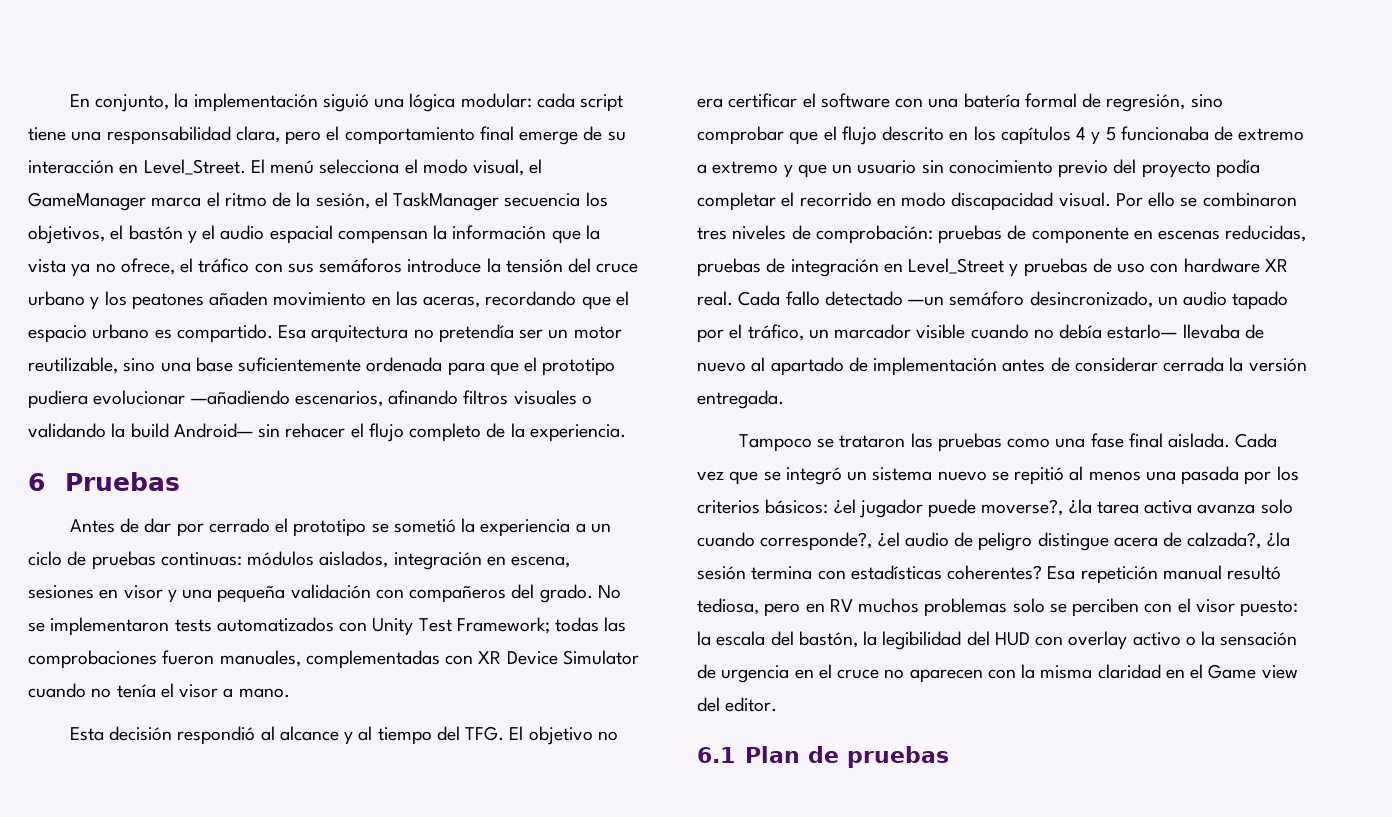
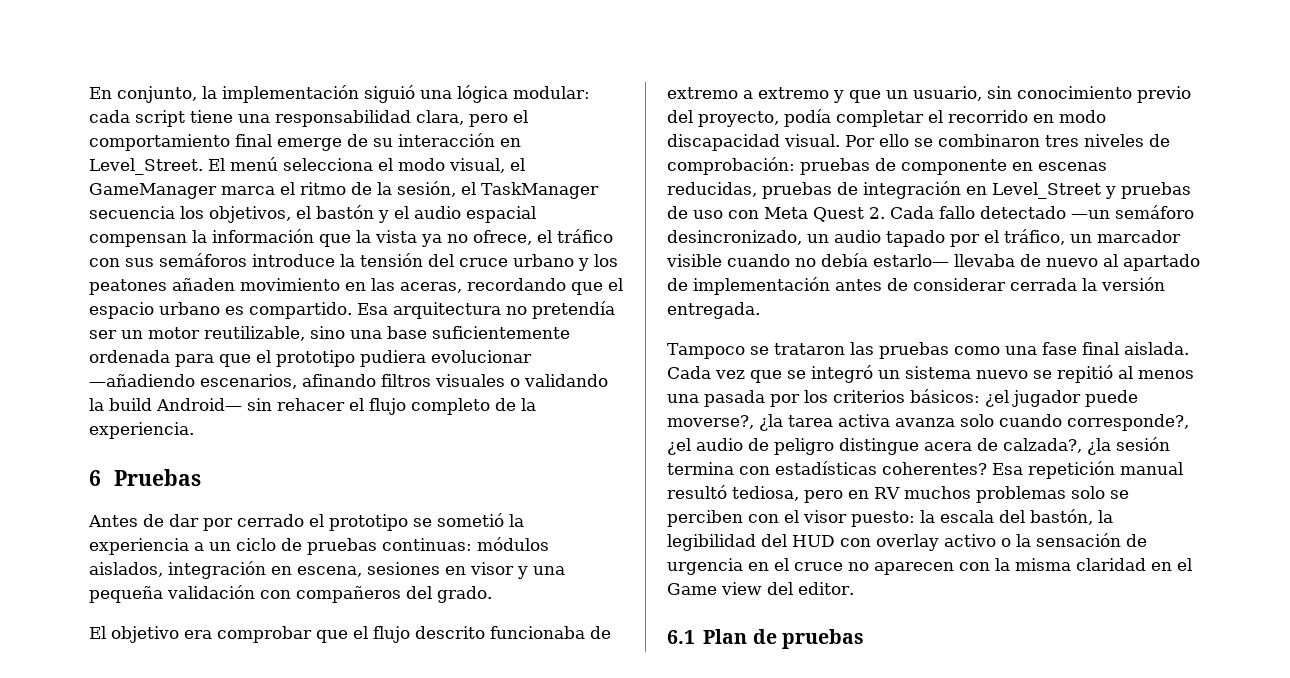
- Antes de dar por cerrado el prototipo se sometió la experiencia a un ciclo de pruebas continuas: módulos aislados, integración en escena, sesiones en visor y una pequeña validación con compañeros del grado. No se implementaron tests automatizados con Unity Test Framework; todas las comprobaciones fueron manuales, complementadas con XR Device Simulator cuando no tenía el visor a mano.
- Esta decisión respondió al alcance y al tiempo del TFG. El objetivo no era certificar el software con una batería formal de regresión, sino comprobar que el flujo descrito en los capítulos 4 y 5 funcionaba de extremo a extremo y que un usuario sin conocimiento previo del proyecto podía completar el recorrido en modo discapacidad visual.
+ Antes de dar por cerrado el prototipo se sometió la experiencia a un ciclo de pruebas continuas: módulos aislados, integración en escena, sesiones en visor y una pequeña validación con compañeros del grado.
+ El objetivo era comprobar que el flujo descrito funcionaba de extremo a extremo y que un usuario, sin conocimiento previo del proyecto, podía completar el recorrido en modo discapacidad visual.
- Por ello se combinaron tres niveles de comprobación: pruebas de componente en escenas reducidas, pruebas de integración en Level_Street y pruebas de uso con hardware XR real. Cada fallo detectado —un semáforo desincronizado, un audio tapado por el tráfico, un marcador visible cuando no debía estarlo— llevaba de nuevo al apartado de implementación antes de considerar cerrada la versión entregada.
+ Por ello se combinaron tres niveles de comprobación: pruebas de componente en escenas reducidas, pruebas de integración en Level_Street y pruebas de uso con Meta Quest 2. Cada fallo detectado —un semáforo desincronizado, un audio tapado por el tráfico, un marcador visible cuando no debía estarlo— llevaba de nuevo al apartado de implementación antes de considerar cerrada la versión entregada.

